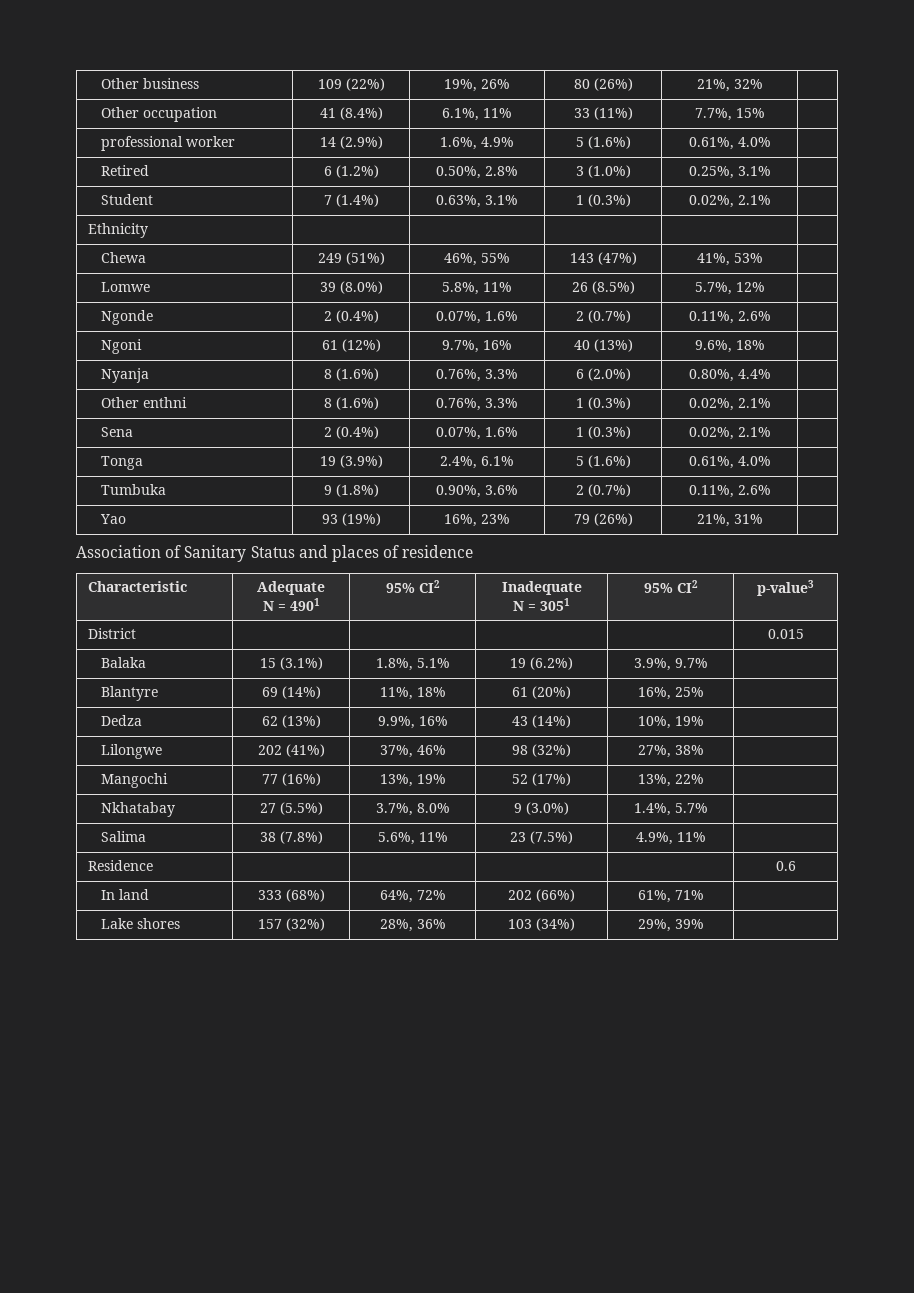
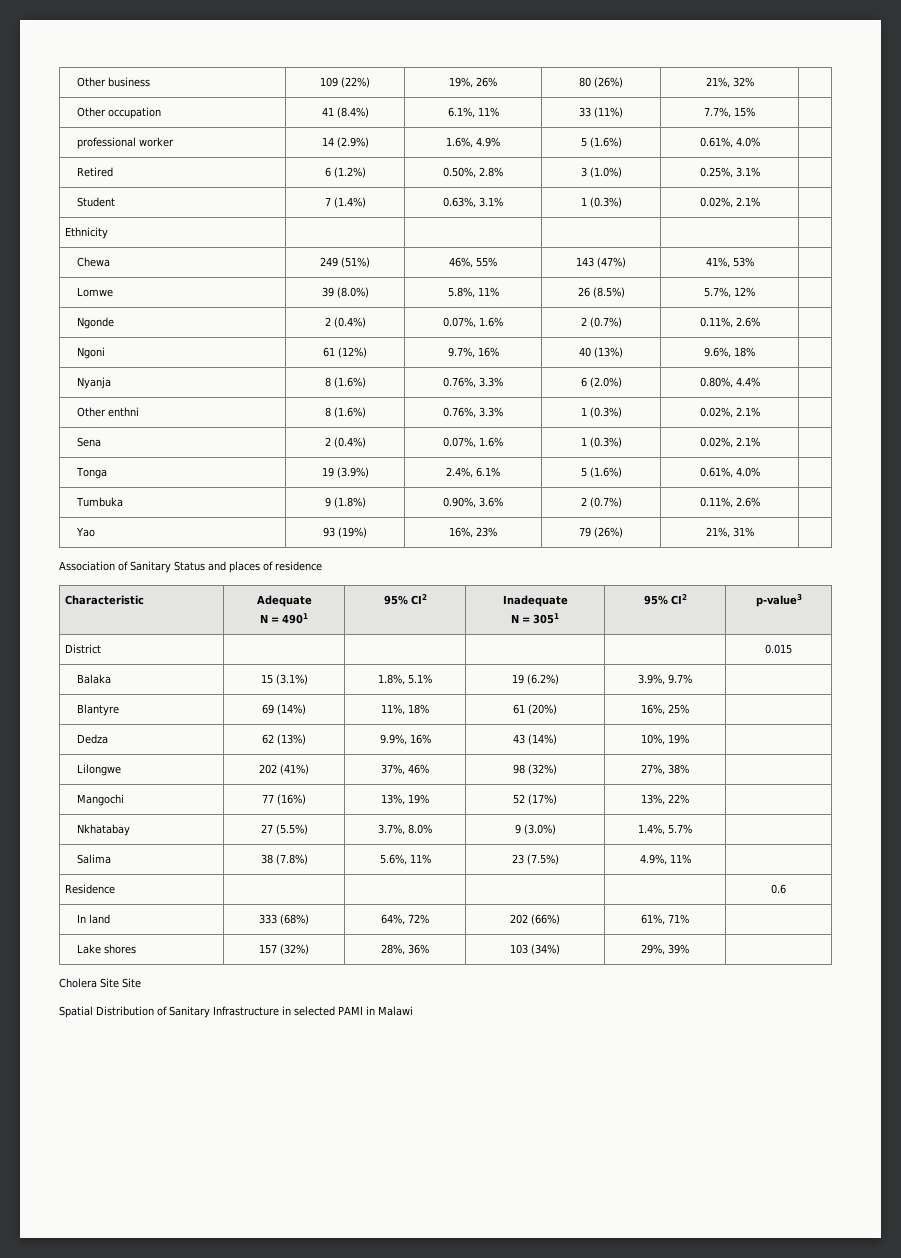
+ Cholera Site Site
+ Spatial Distribution of Sanitary Infrastructure in selected PAMI in Malawi

